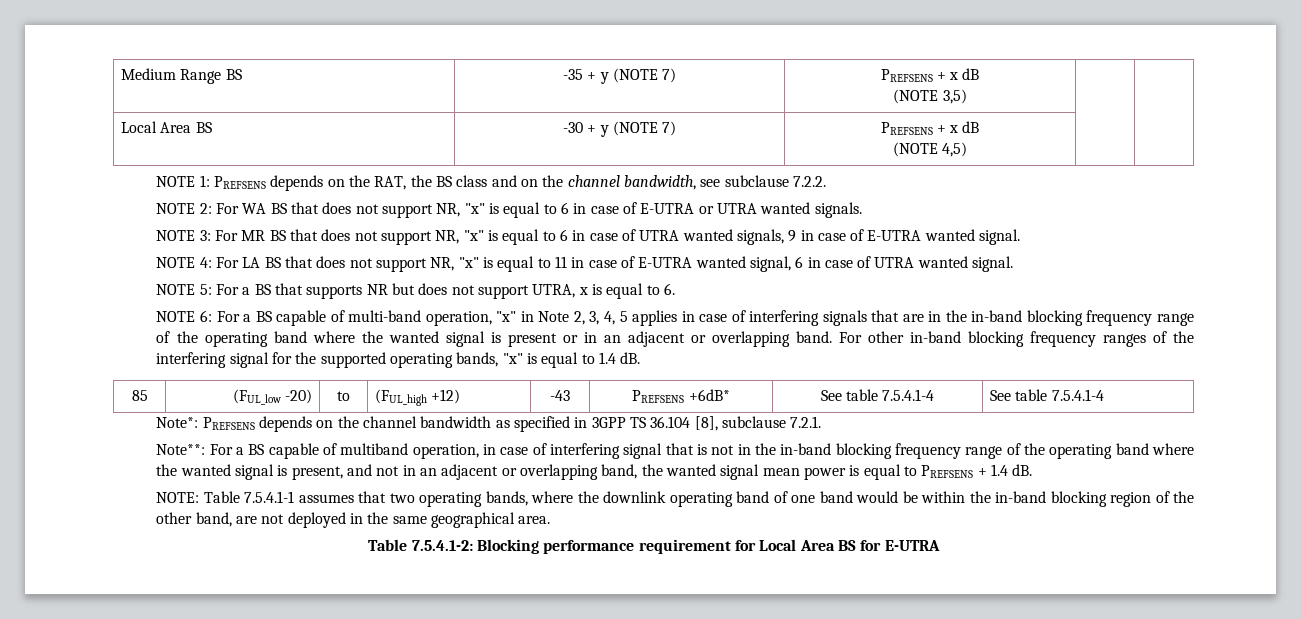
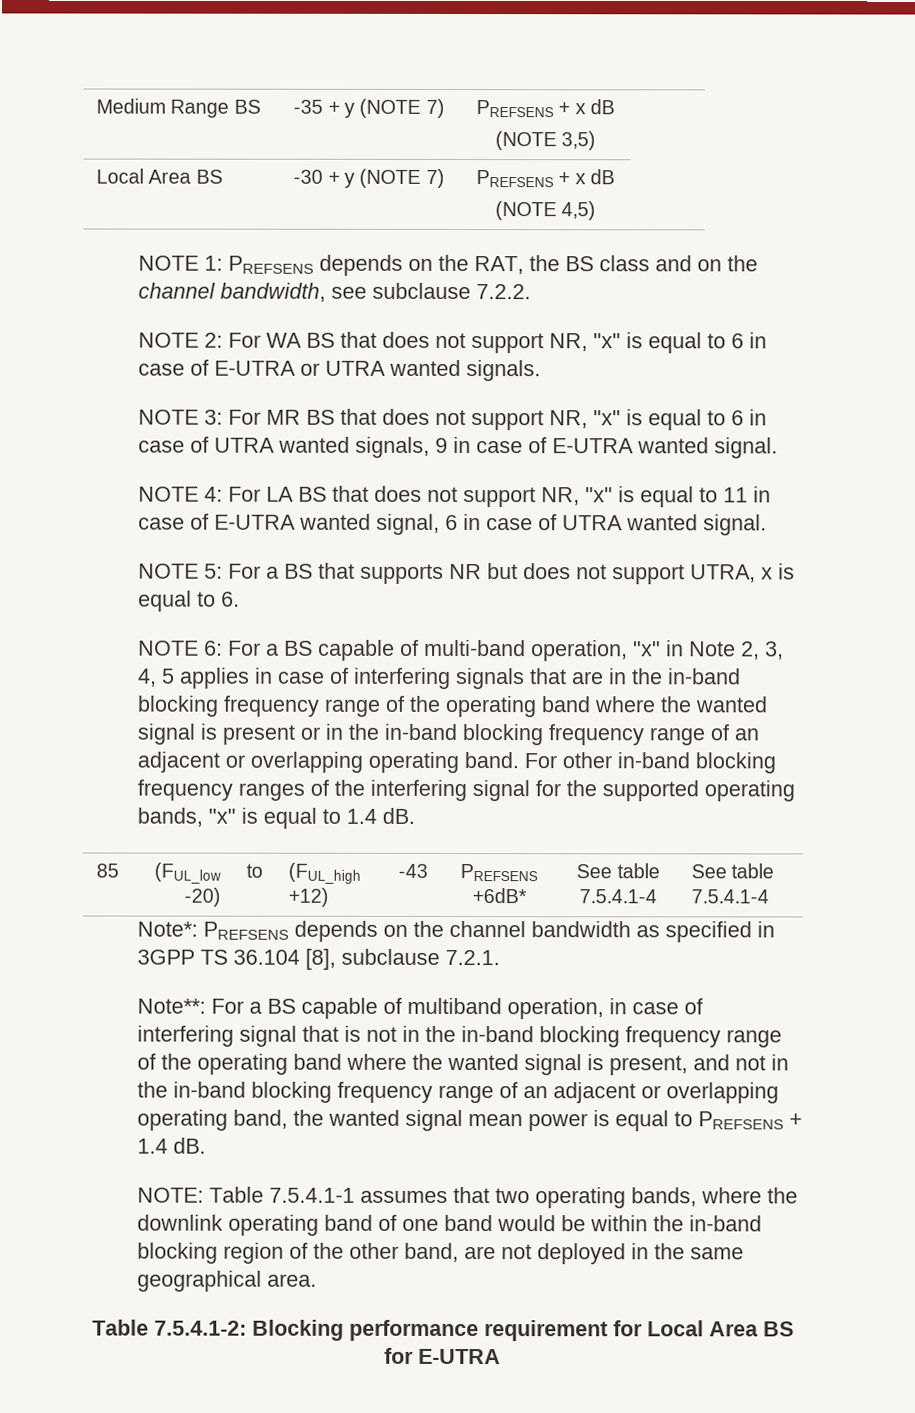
- NOTE 6: For a BS capable of multi-band operation, "x" in Note 2, 3, 4, 5 applies in case of interfering signals that are in the in-band blocking frequency range of the operating band where the wanted signal is present or in an adjacent or overlapping band.
+ NOTE 6: For a BS capable of multi-band operation, "x" in Note 2, 3, 4, 5 applies in case of interfering signals that are in the in-band blocking frequency range of the operating band where the wanted signal is present or in the in-band blocking frequency range of an adjacent or overlapping operating band.
- Note**: For a BS capable of multiband operation, in case of interfering signal that is not in the in-band blocking frequency range of the operating band where the wanted signal is present, and not in an adjacent or overlapping band, the wanted signal mean power is equal to PREFSENS + 1.4 dB.
+ Note**: For a BS capable of multiband operation, in case of interfering signal that is not in the in-band blocking frequency range of the operating band where the wanted signal is present, and not in the in-band blocking frequency range of an adjacent or overlapping operating band, the wanted signal mean power is equal to PREFSENS + 1.4 dB.

